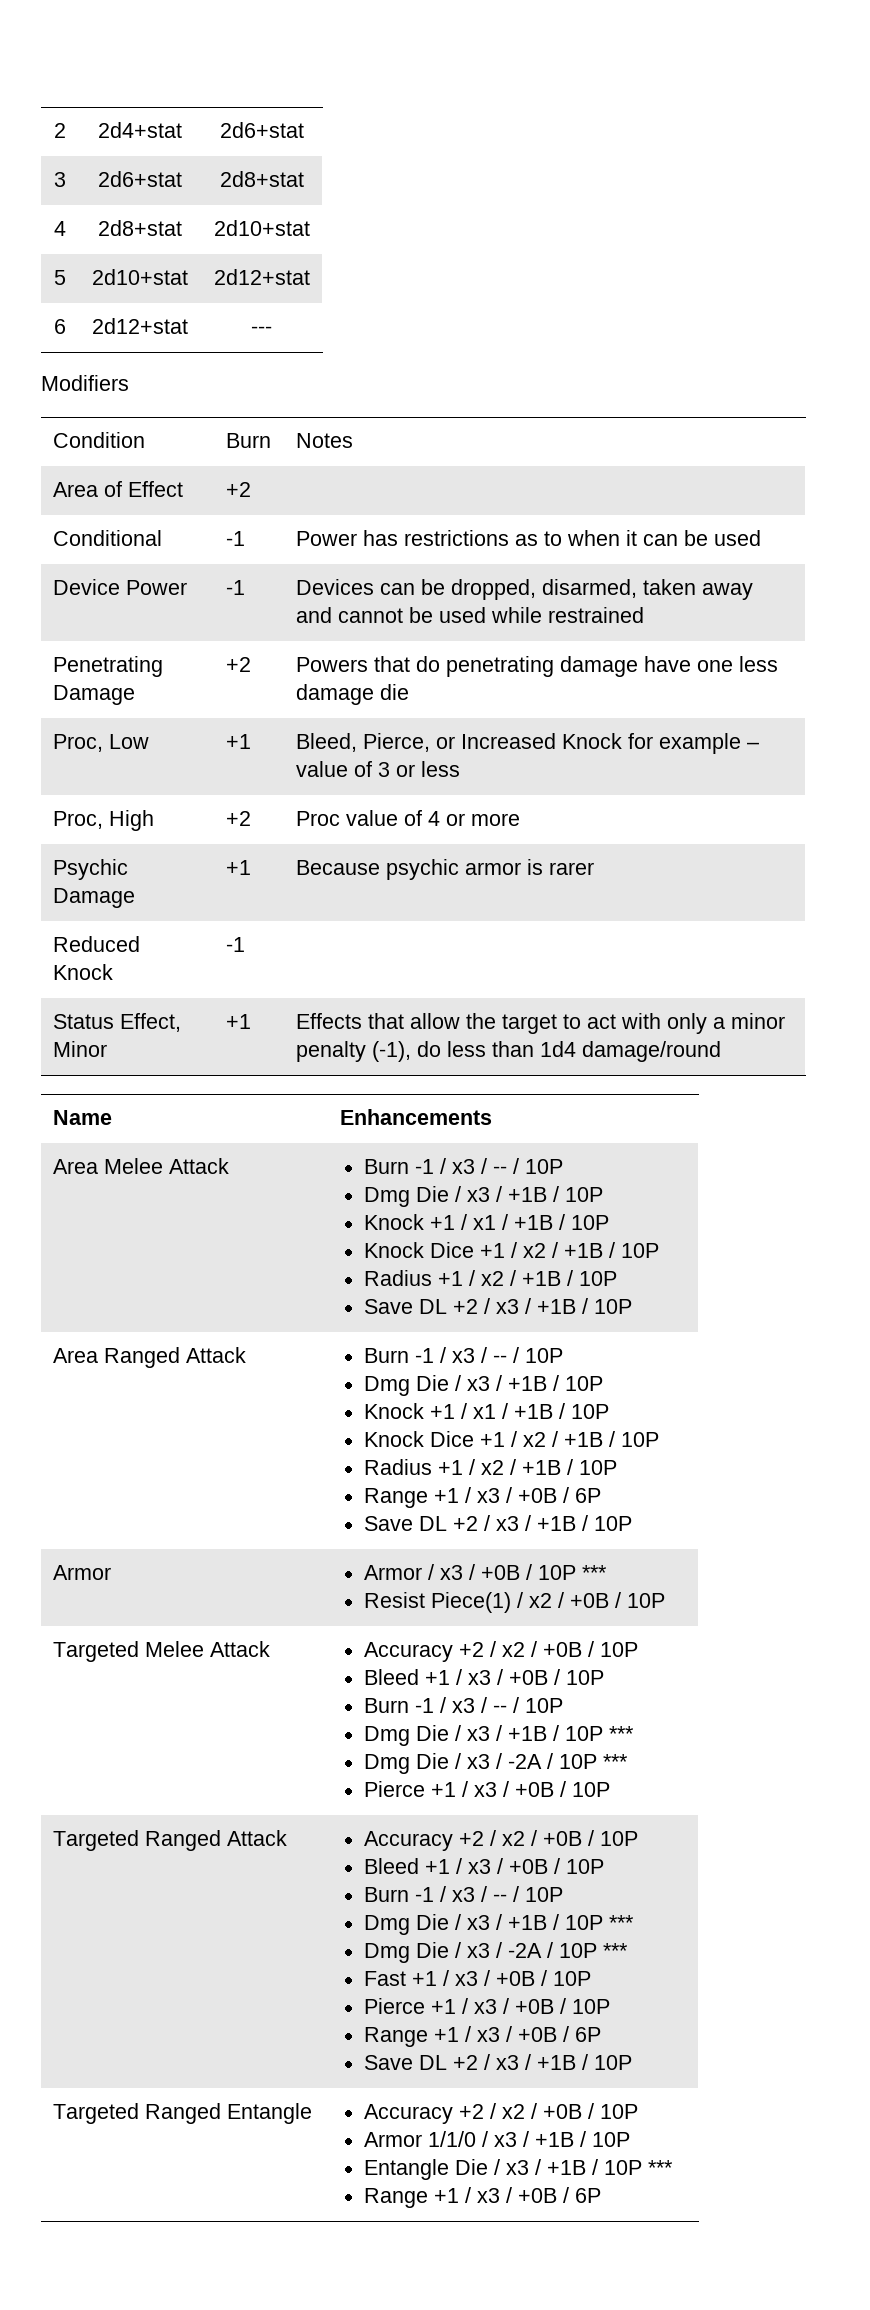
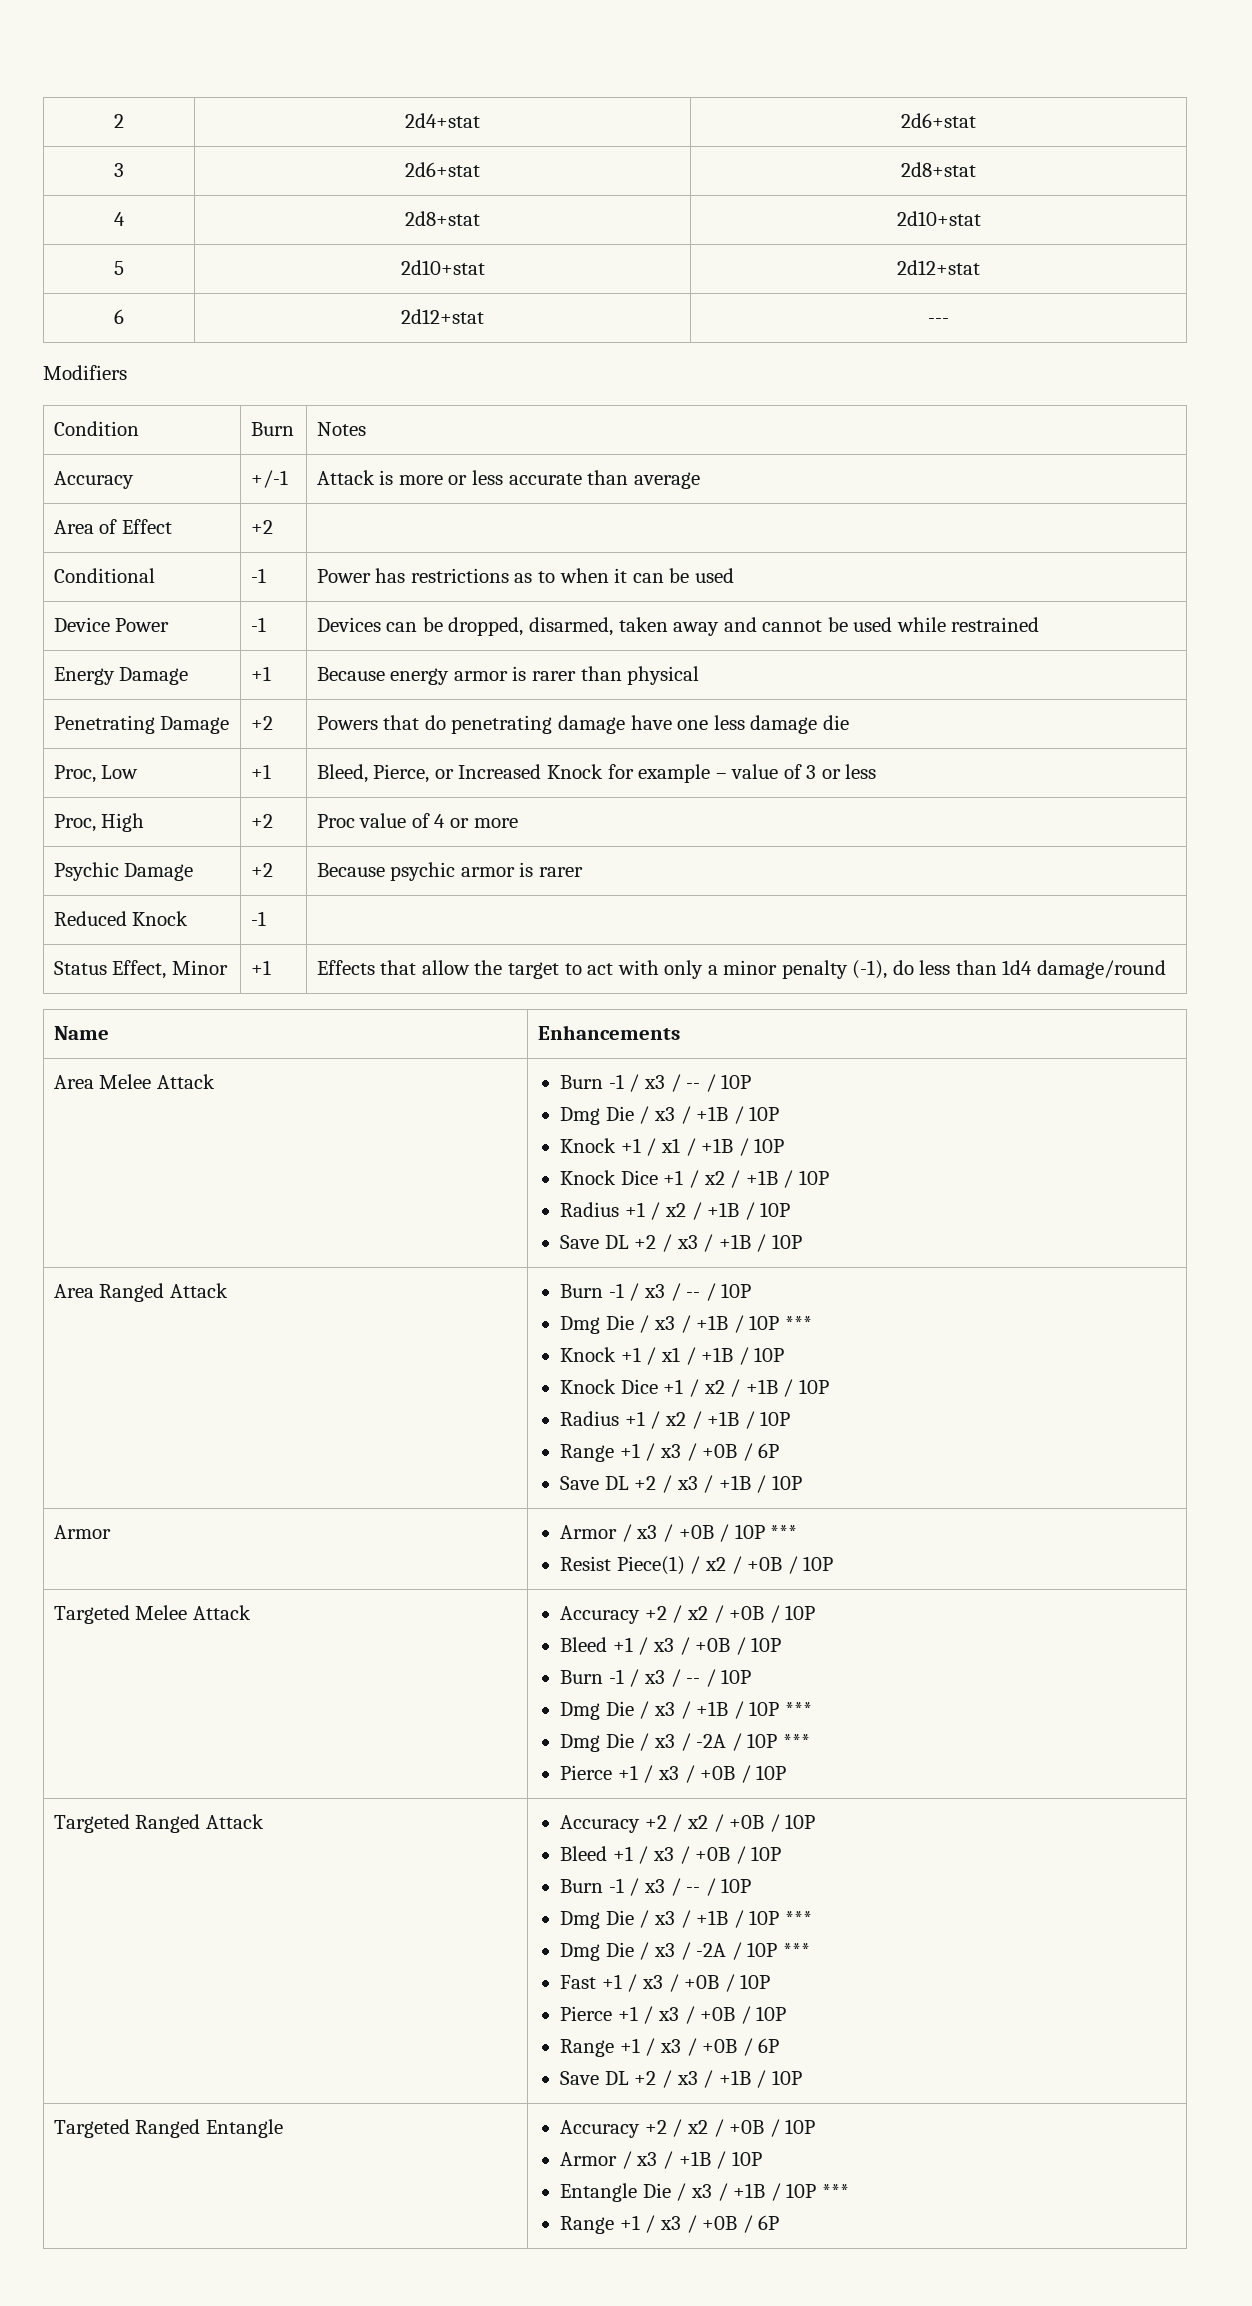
+ Accuracy | +/-1 | Attack is more or less accurate than average
+ Energy Damage | +1 | Because energy armor is rarer than physical
- Psychic Damage | +1 | Because psychic armor is rarer
+ Psychic Damage | +2 | Because psychic armor is rarer
  Area Ranged Attack | Burn -1 / x3 / -- / 10P
- Dmg Die / x3 / +1B / 10P
+ Dmg Die / x3 / +1B / 10P ***
  Targeted Ranged Entangle | Accuracy +2 / x2 / +0B / 10P
- Armor 1/1/0 / x3 / +1B / 10P
+ Armor / x3 / +1B / 10P

